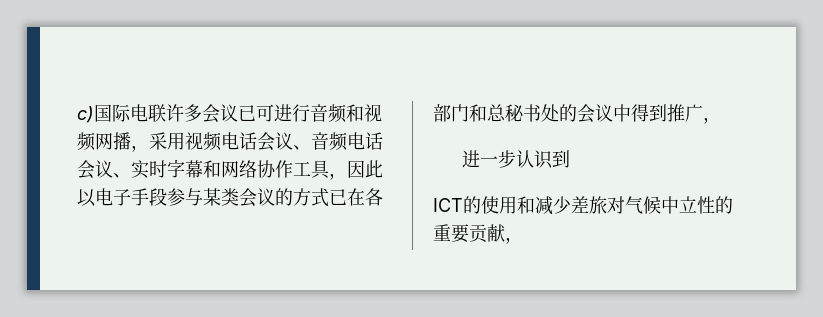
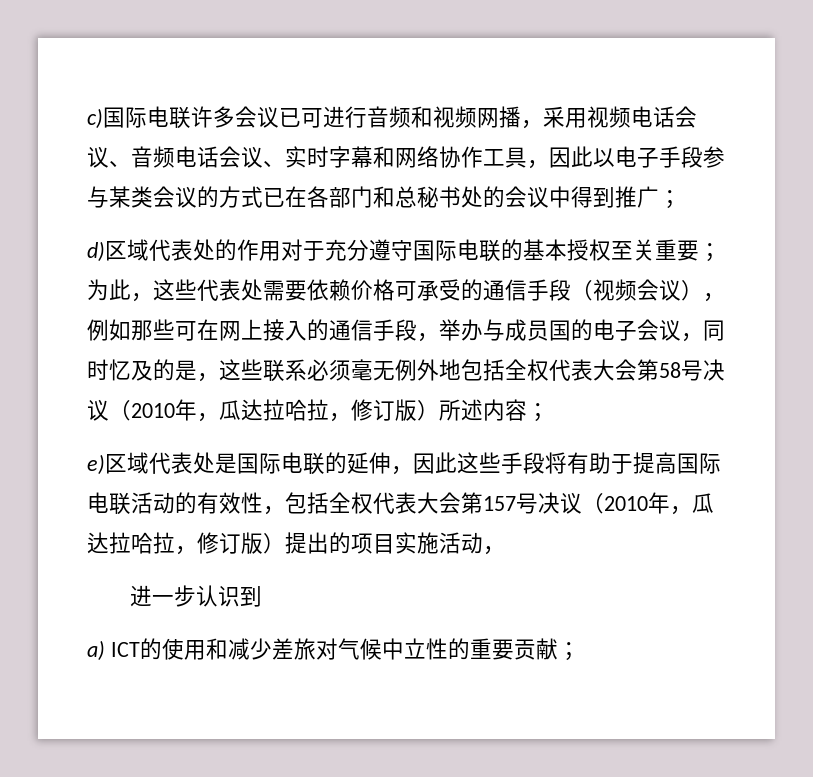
- c)国际电联许多会议已可进行音频和视频网播，采用视频电话会议、音频电话会议、实时字幕和网络协作工具，因此以电子手段参与某类会议的方式已在各部门和总秘书处的会议中得到推广，
+ c)国际电联许多会议已可进行音频和视频网播，采用视频电话会议、音频电话会议、实时字幕和网络协作工具，因此以电子手段参与某类会议的方式已在各部门和总秘书处的会议中得到推广；
+ d)区域代表处的作用对于充分遵守国际电联的基本授权至关重要；为此，这些代表处需要依赖价格可承受的通信手段（视频会议），例如那些可在网上接入的通信手段，举办与成员国的电子会议，同时忆及的是，这些联系必须毫无例外地包括全权代表大会第58号决议（2010年，瓜达拉哈拉，修订版）所述内容；
+ e)区域代表处是国际电联的延伸，因此这些手段将有助于提高国际电联活动的有效性，包括全权代表大会第157号决议（2010年，瓜达拉哈拉，修订版）提出的项目实施活动，
- ICT的使用和减少差旅对气候中立性的重要贡献，
+ a) ICT的使用和减少差旅对气候中立性的重要贡献；

